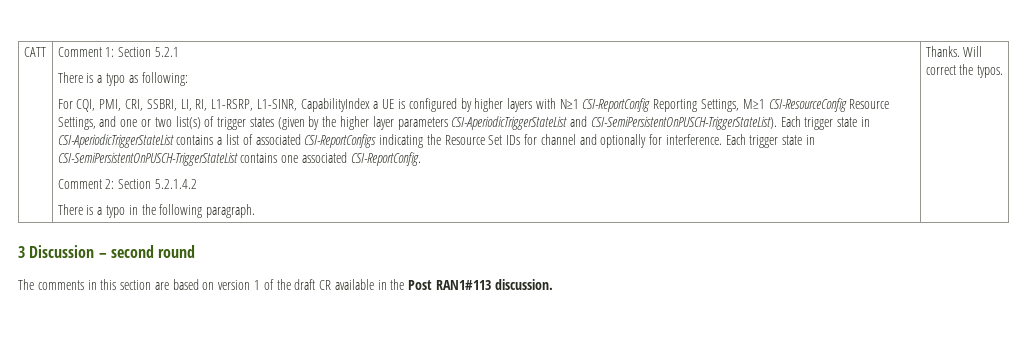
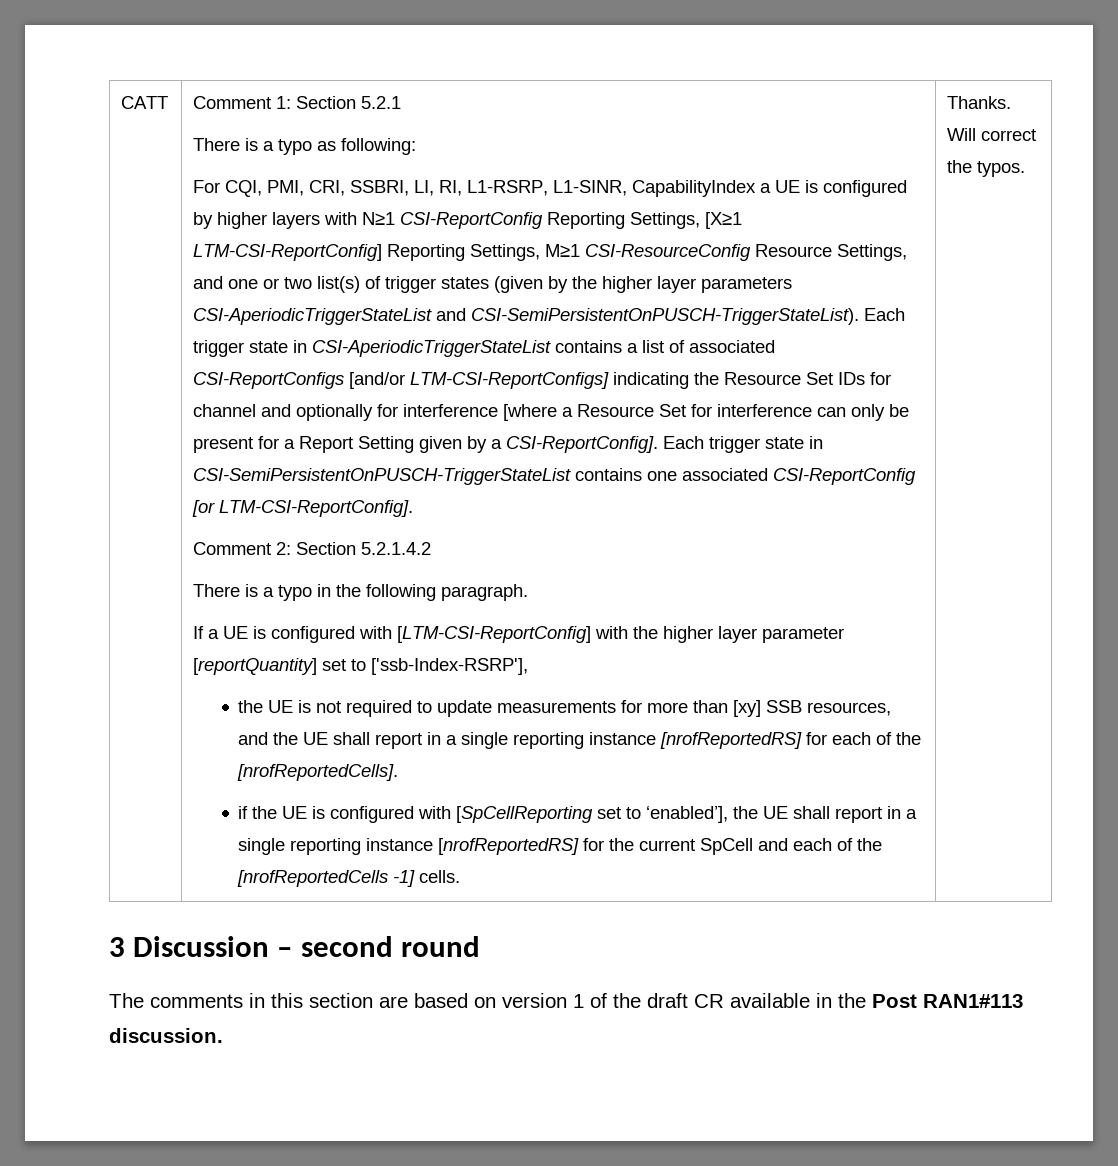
- For CQI, PMI, CRI, SSBRI, LI, RI, L1-RSRP, L1-SINR, CapabilityIndex a UE is configured by higher layers with N≥1 CSI-ReportConfig Reporting Settings, M≥1 CSI-ResourceConfig Resource Settings, and one or two list(s) of trigger states (given by the higher layer parameters CSI-AperiodicTriggerStateList and CSI-SemiPersistentOnPUSCH-TriggerStateList).
+ For CQI, PMI, CRI, SSBRI, LI, RI, L1-RSRP, L1-SINR, CapabilityIndex a UE is configured by higher layers with N≥1 CSI-ReportConfig Reporting Settings, [X≥1 LTM-CSI-ReportConfig] Reporting Settings, M≥1 CSI-ResourceConfig Resource Settings, and one or two list(s) of trigger states (given by the higher layer parameters CSI-AperiodicTriggerStateList and CSI-SemiPersistentOnPUSCH-TriggerStateList).
- Each trigger state in CSI-AperiodicTriggerStateList contains a list of associated CSI-ReportConfigs indicating the Resource Set IDs for channel and optionally for interference.
+ Each trigger state in CSI-AperiodicTriggerStateList contains a list of associated CSI-ReportConfigs [and/or LTM-CSI-ReportConfigs] indicating the Resource Set IDs for channel and optionally for interference [where a Resource Set for interference can only be present for a Report Setting given by a CSI-ReportConfig].
- Each trigger state in CSI-SemiPersistentOnPUSCH-TriggerStateList contains one associated CSI-ReportConfig.
+ Each trigger state in CSI-SemiPersistentOnPUSCH-TriggerStateList contains one associated CSI-ReportConfig [or LTM-CSI-ReportConfig].
+ If a UE is configured with [LTM-CSI-ReportConfig] with the higher layer parameter [reportQuantity] set to ['ssb-Index-RSRP'],
+ the UE is not required to update measurements for more than [xy] SSB resources, and the UE shall report in a single reporting instance [nrofReportedRS] for each of the [nrofReportedCells].
+ if the UE is configured with [SpCellReporting set to ‘enabled’], the UE shall report in a single reporting instance [nrofReportedRS] for the current SpCell and each of the [nrofReportedCells -1] cells.

